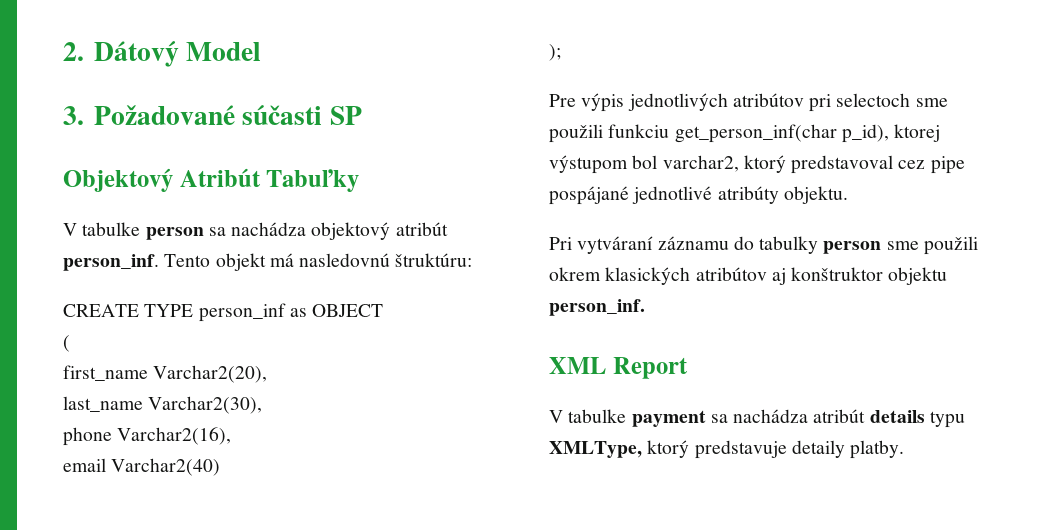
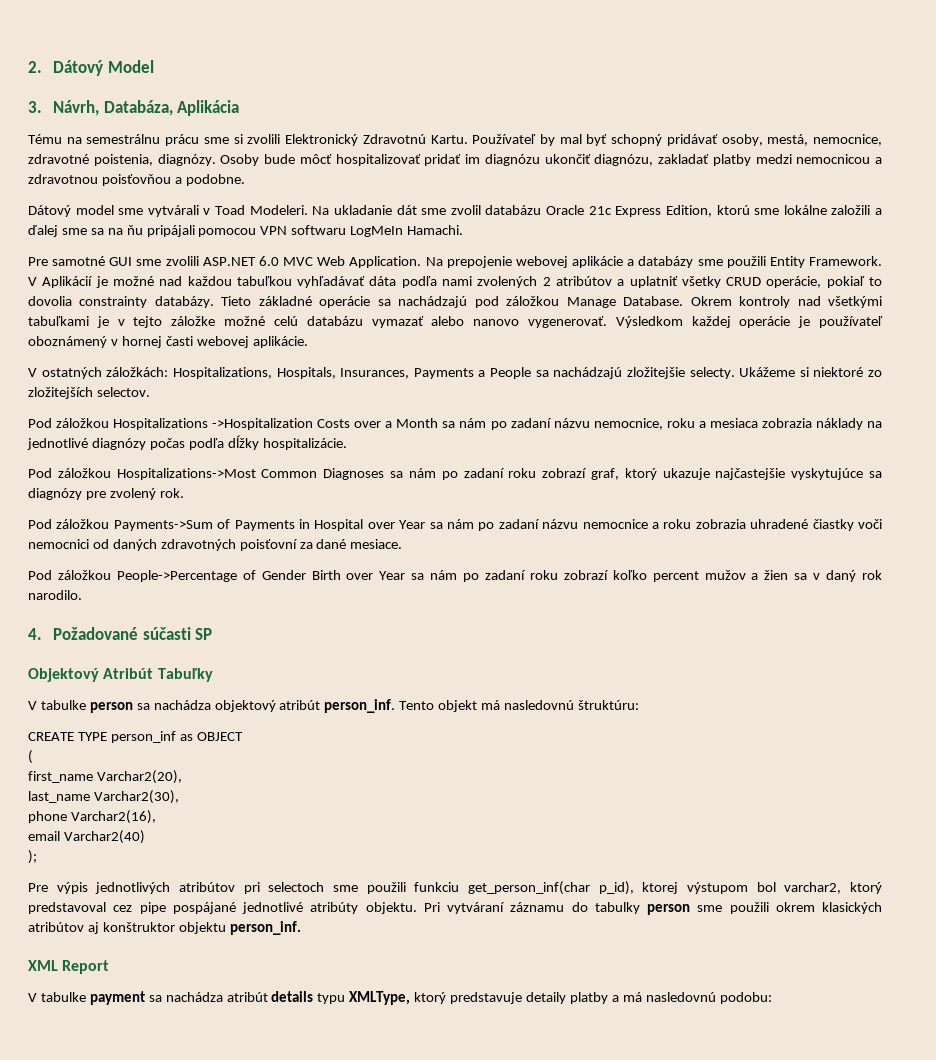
- 3. Požadované súčasti SP
+ 3. Návrh, Databáza, Aplikácia
+ Tému na semestrálnu prácu sme si zvolili Elektronický Zdravotnú Kartu. Používateľ by mal byť schopný pridávať osoby, mestá, nemocnice, zdravotné poistenia, diagnózy. Osoby bude môcť hospitalizovať pridať im diagnózu ukončiť diagnózu, zakladať platby medzi nemocnicou a zdravotnou poisťovňou a podobne.
+ Dátový model sme vytvárali v Toad Modeleri. Na ukladanie dát sme zvolil databázu Oracle 21c Express Edition, ktorú sme lokálne založili a ďalej sme sa na ňu pripájali pomocou VPN softwaru LogMeIn Hamachi.
+ Pre samotné GUI sme zvolili ASP.NET 6.0 MVC Web Application. Na prepojenie webovej aplikácie a databázy sme použili Entity Framework. V Aplikácií je možné nad každou tabuľkou vyhľadávať dáta podľa nami zvolených 2 atribútov a uplatniť všetky CRUD operácie, pokiaľ to dovolia constrainty databázy. Tieto základné operácie sa nachádzajú pod záložkou Manage Database. Okrem kontroly nad všetkými tabuľkami je v tejto záložke možné celú databázu vymazať alebo nanovo vygenerovať. Výsledkom každej operácie je používateľ oboznámený v hornej časti webovej aplikácie.
+ V ostatných záložkách: Hospitalizations, Hospitals, Insurances, Payments a People sa nachádzajú zložitejšie selecty. Ukážeme si niektoré zo zložitejších selectov.
+ Pod záložkou Hospitalizations ->Hospitalization Costs over a Month sa nám po zadaní názvu nemocnice, roku a mesiaca zobrazia náklady na jednotlivé diagnózy počas podľa dĺžky hospitalizácie.
+ Pod záložkou Hospitalizations->Most Common Diagnoses sa nám po zadaní roku zobrazí graf, ktorý ukazuje najčastejšie vyskytujúce sa diagnózy pre zvolený rok.
+ Pod záložkou Payments->Sum of Payments in Hospital over Year sa nám po zadaní názvu nemocnice a roku zobrazia uhradené čiastky voči nemocnici od daných zdravotných poisťovní za dané mesiace.
+ Pod záložkou People->Percentage of Gender Birth over Year sa nám po zadaní roku zobrazí koľko percent mužov a žien sa v daný rok narodilo.
+ 4. Požadované súčasti SP
- Pre výpis jednotlivých atribútov pri selectoch sme použili funkciu get_person_inf(char p_id), ktorej výstupom bol varchar2, ktorý predstavoval cez pipe pospájané jednotlivé atribúty objektu.
- Pri vytváraní záznamu do tabulky person sme použili okrem klasických atribútov aj konštruktor objektu person_inf.
+ Pre výpis jednotlivých atribútov pri selectoch sme použili funkciu get_person_inf(char p_id), ktorej výstupom bol varchar2, ktorý predstavoval cez pipe pospájané jednotlivé atribúty objektu. Pri vytváraní záznamu do tabulky person sme použili okrem klasických atribútov aj konštruktor objektu person_inf.
- V tabulke payment sa nachádza atribút details typu XMLType, ktorý predstavuje detaily platby.
+ V tabulke payment sa nachádza atribút details typu XMLType, ktorý predstavuje detaily platby a má nasledovnú podobu:

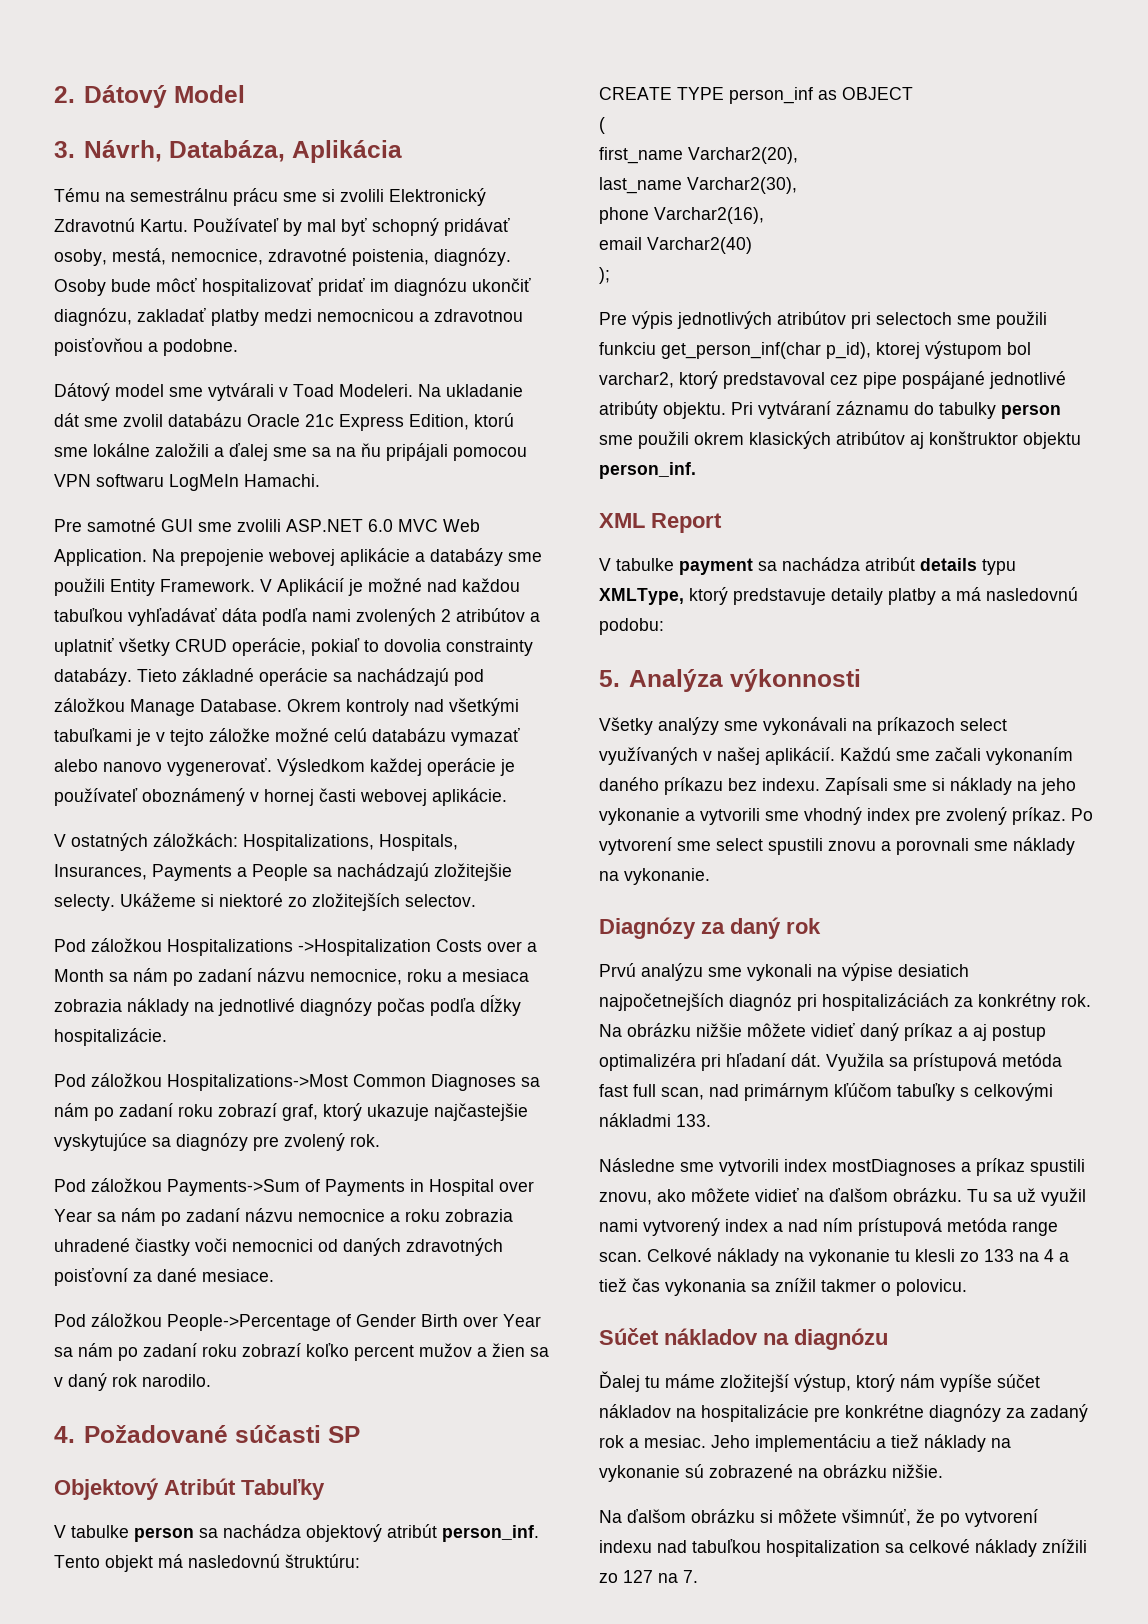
+ 5. Analýza výkonnosti
+ Všetky analýzy sme vykonávali na príkazoch select využívaných v našej aplikácií. Každú sme začali vykonaním daného príkazu bez indexu. Zapísali sme si náklady na jeho vykonanie a vytvorili sme vhodný index pre zvolený príkaz. Po vytvorení sme select spustili znovu a porovnali sme náklady na vykonanie.
+ Diagnózy za daný rok
+ Prvú analýzu sme vykonali na výpise desiatich najpočetnejších diagnóz pri hospitalizáciách za konkrétny rok. Na obrázku nižšie môžete vidieť daný príkaz a aj postup optimalizéra pri hľadaní dát. Využila sa prístupová metóda fast full scan, nad primárnym kľúčom tabuľky s celkovými nákladmi 133.
+ Následne sme vytvorili index mostDiagnoses a príkaz spustili znovu, ako môžete vidieť na ďalšom obrázku. Tu sa už využil nami vytvorený index a nad ním prístupová metóda range scan. Celkové náklady na vykonanie tu klesli zo 133 na 4 a tiež čas vykonania sa znížil takmer o polovicu.
+ Súčet nákladov na diagnózu
+ Ďalej tu máme zložitejší výstup, ktorý nám vypíše súčet nákladov na hospitalizácie pre konkrétne diagnózy za zadaný rok a mesiac. Jeho implementáciu a tiež náklady na vykonanie sú zobrazené na obrázku nižšie.
+ Na ďalšom obrázku si môžete všimnúť, že po vytvorení indexu nad tabuľkou hospitalization sa celkové náklady znížili zo 127 na 7.

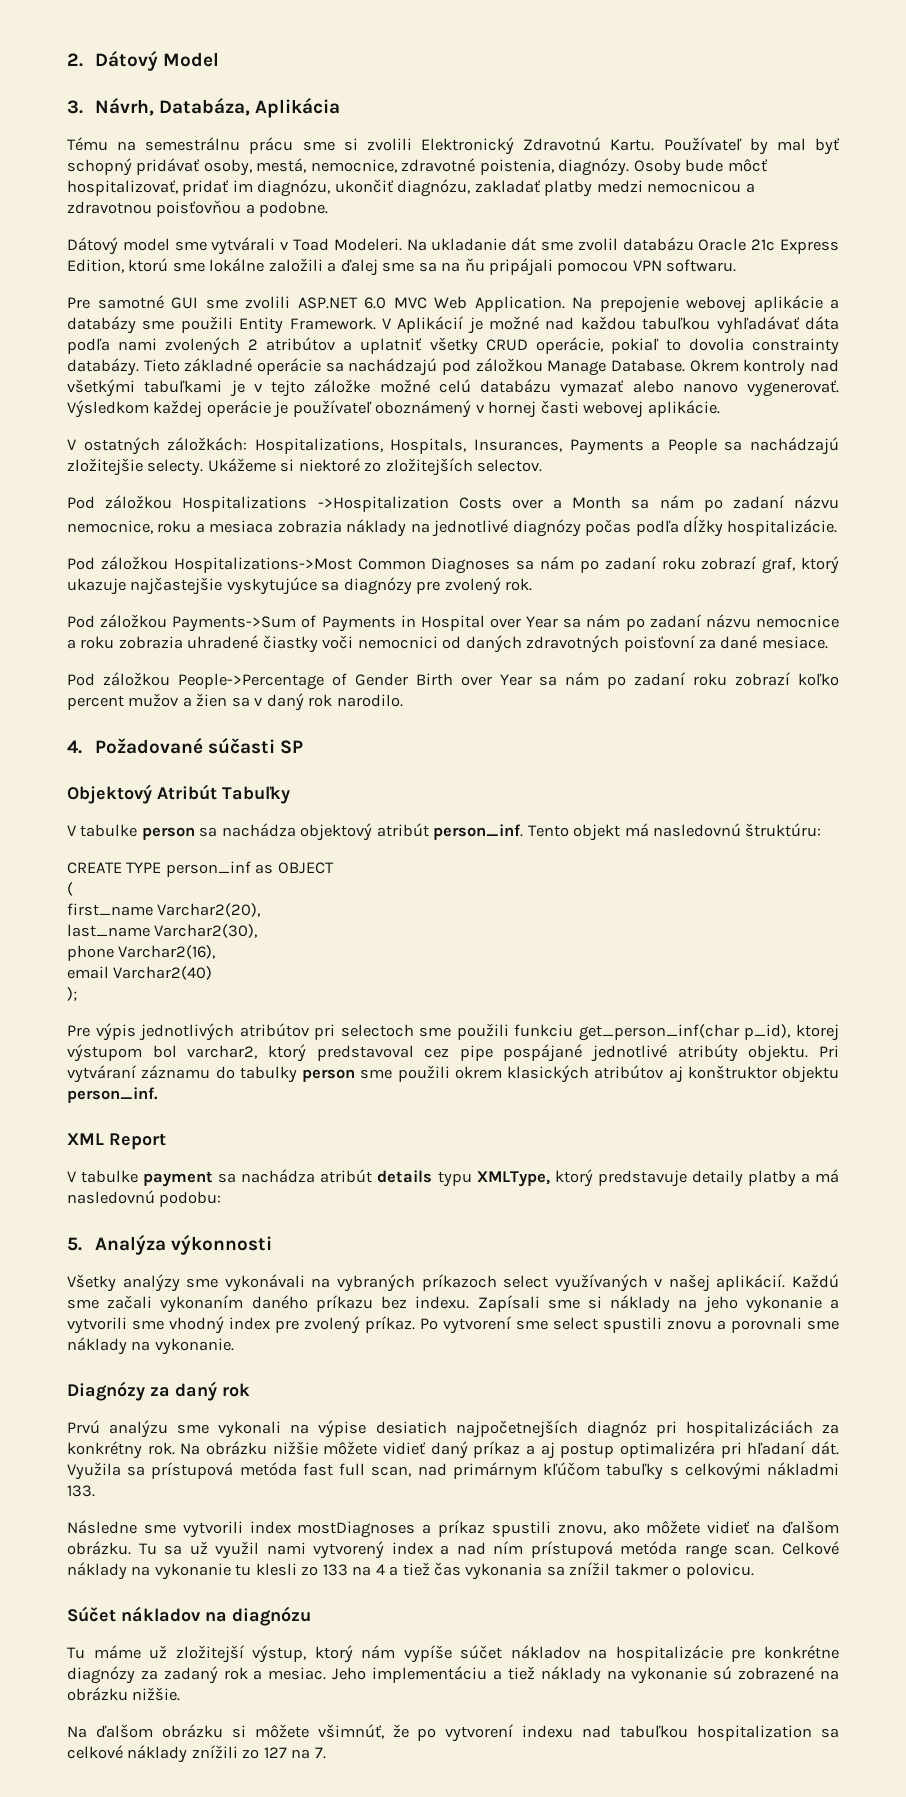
- Osoby bude môcť hospitalizovať pridať im diagnózu ukončiť diagnózu, zakladať platby medzi nemocnicou a zdravotnou poisťovňou a podobne.
+ Osoby bude môcť hospitalizovať, pridať im diagnózu, ukončiť diagnózu, zakladať platby medzi nemocnicou a zdravotnou poisťovňou a podobne.
- Na ukladanie dát sme zvolil databázu Oracle 21c Express Edition, ktorú sme lokálne založili a ďalej sme sa na ňu pripájali pomocou VPN softwaru LogMeIn Hamachi.
+ Na ukladanie dát sme zvolil databázu Oracle 21c Express Edition, ktorú sme lokálne založili a ďalej sme sa na ňu pripájali pomocou VPN softwaru.
- Všetky analýzy sme vykonávali na príkazoch select využívaných v našej aplikácií.
+ Všetky analýzy sme vykonávali na vybraných príkazoch select využívaných v našej aplikácií.
- Ďalej tu máme zložitejší výstup, ktorý nám vypíše súčet nákladov na hospitalizácie pre konkrétne diagnózy za zadaný rok a mesiac.
+ Tu máme už zložitejší výstup, ktorý nám vypíše súčet nákladov na hospitalizácie pre konkrétne diagnózy za zadaný rok a mesiac.

